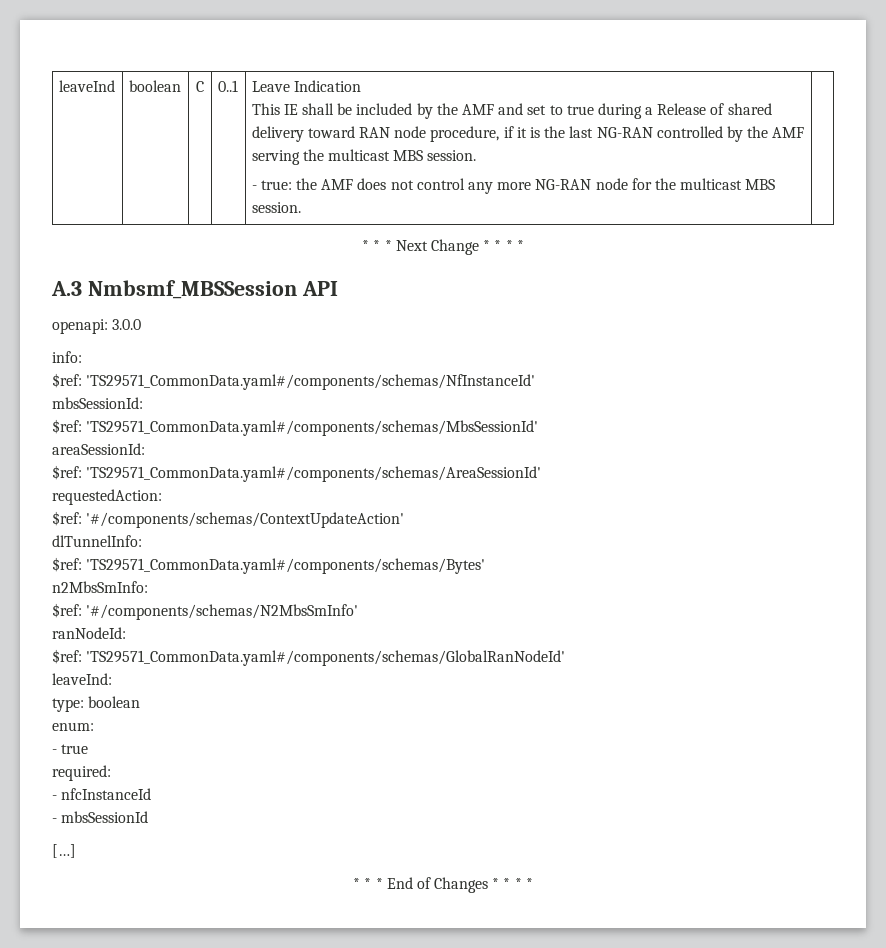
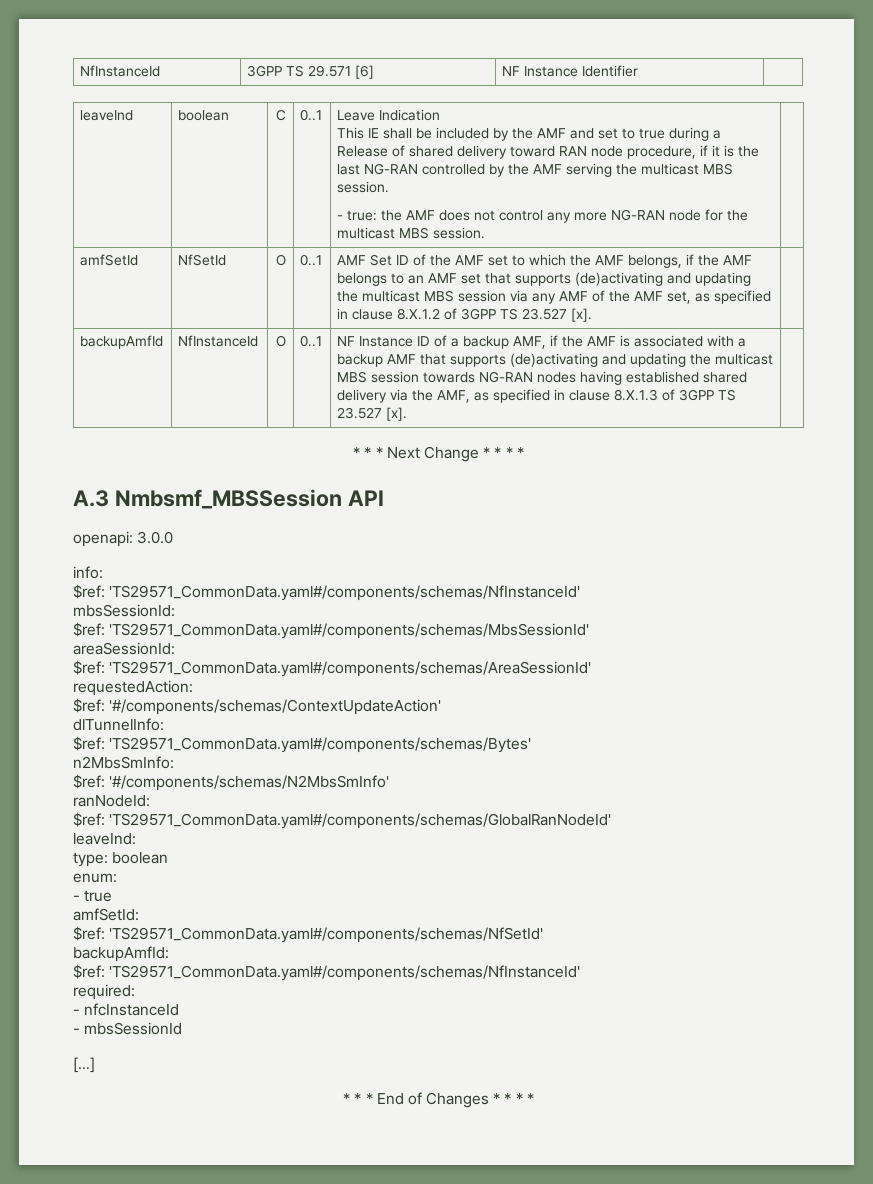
+ NfInstanceId | 3GPP TS 29.571 [6] | NF Instance Identifier
+ amfSetId | NfSetId | O | 0..1 | AMF Set ID of the AMF set to which the AMF belongs, if the AMF belongs to an AMF set that supports (de)activating and updating the multicast MBS session via any AMF of the AMF set, as specified in clause 8.X.1.2 of 3GPP TS 23.527 [x]. |
+ backupAmfId | NfInstanceId | O | 0..1 | NF Instance ID of a backup AMF, if the AMF is associated with a backup AMF that supports (de)activating and updating the multicast MBS session towards NG-RAN nodes having established shared delivery via the AMF, as specified in clause 8.X.1.3 of 3GPP TS 23.527 [x].
+ amfSetId:
+ $ref: 'TS29571_CommonData.yaml#/components/schemas/NfSetId'
+ backupAmfId:
+ $ref: 'TS29571_CommonData.yaml#/components/schemas/NfInstanceId'

